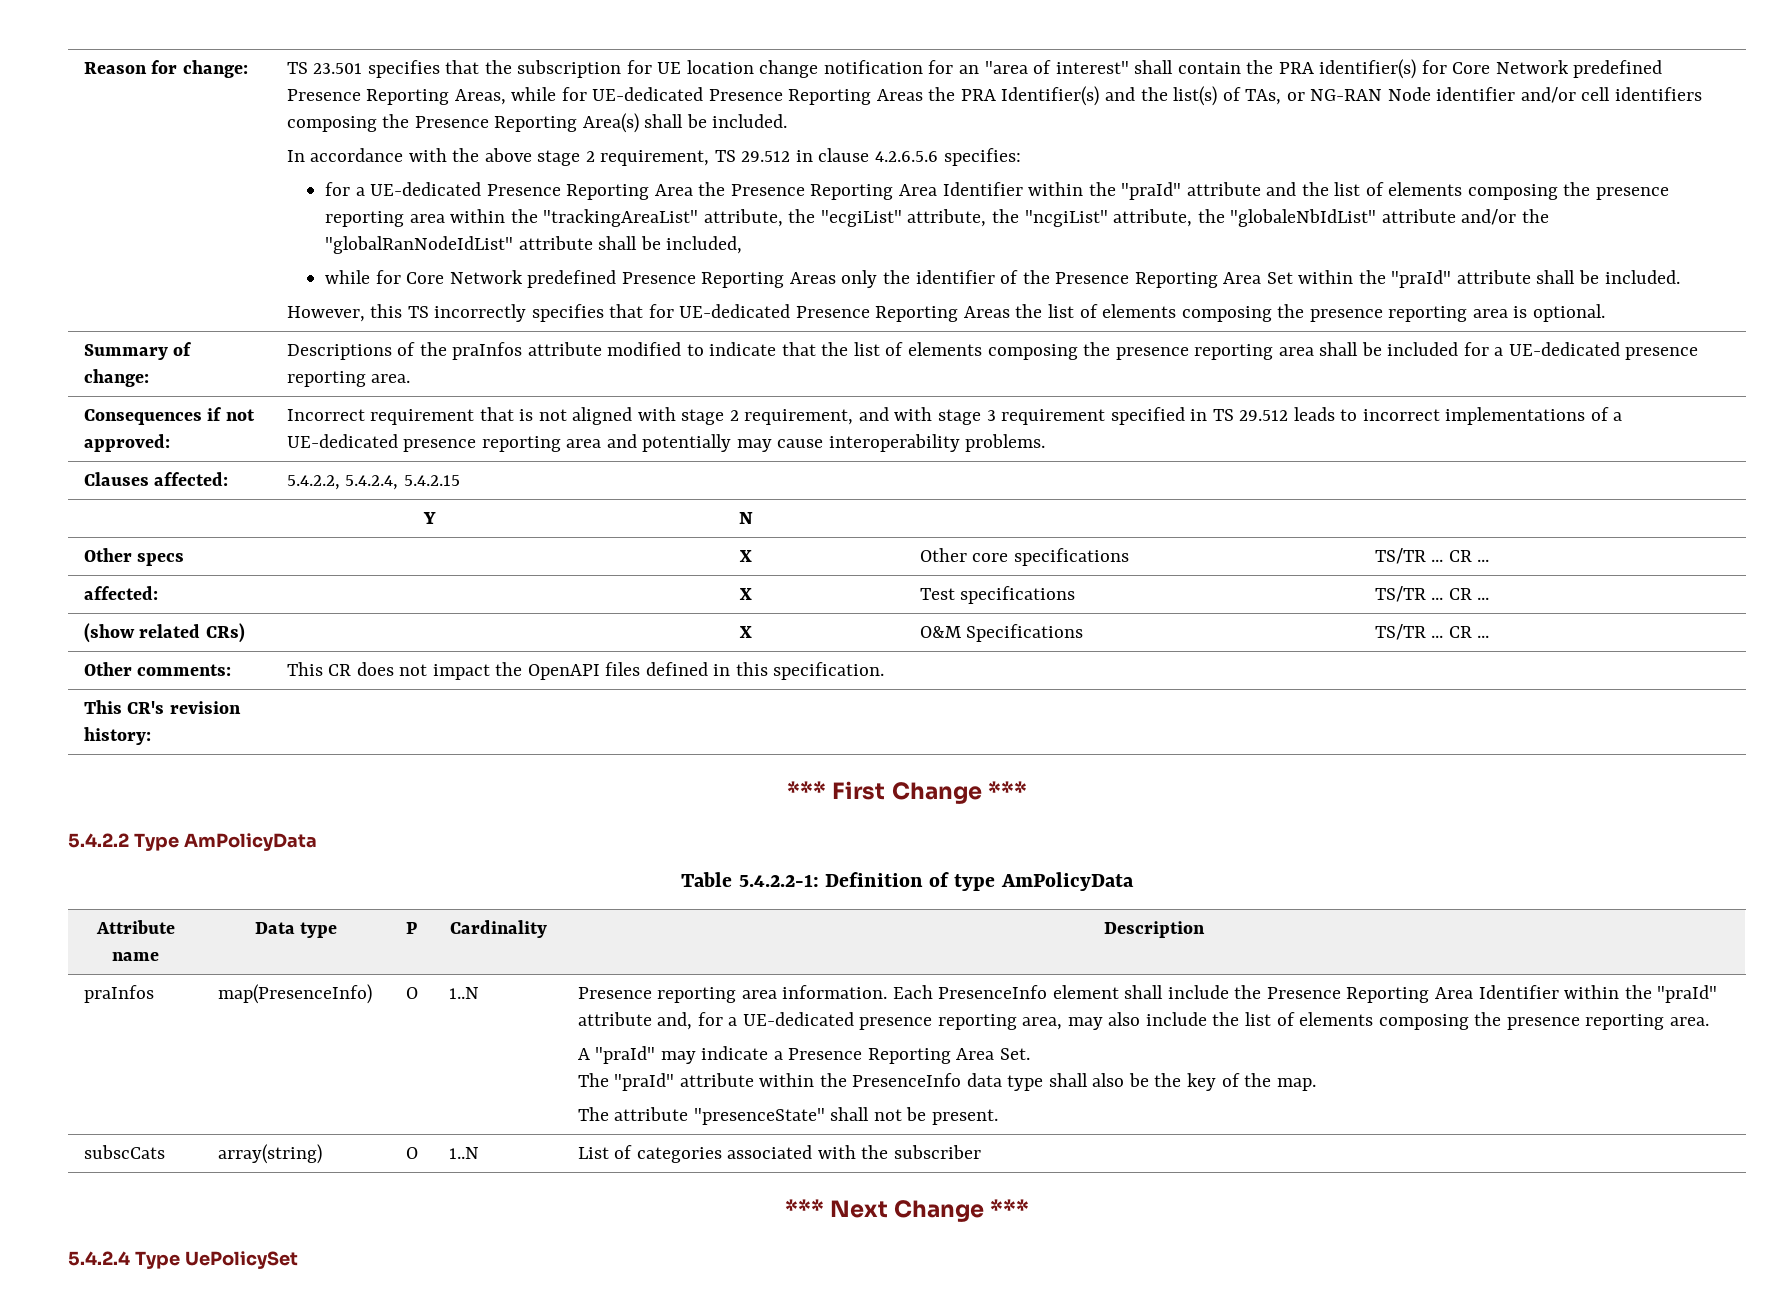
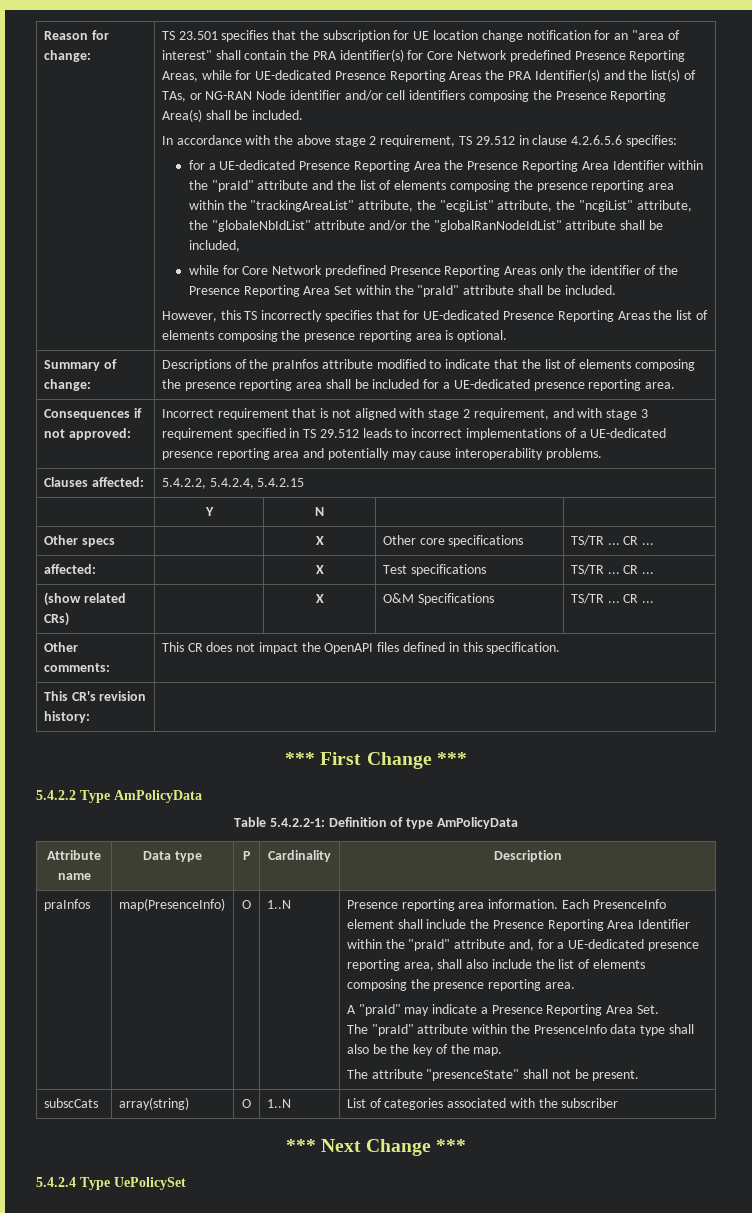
- Each PresenceInfo element shall include the Presence Reporting Area Identifier within the "praId" attribute and, for a UE-dedicated presence reporting area, may also include the list of elements composing the presence reporting area.
+ Each PresenceInfo element shall include the Presence Reporting Area Identifier within the "praId" attribute and, for a UE-dedicated presence reporting area, shall also include the list of elements composing the presence reporting area.

